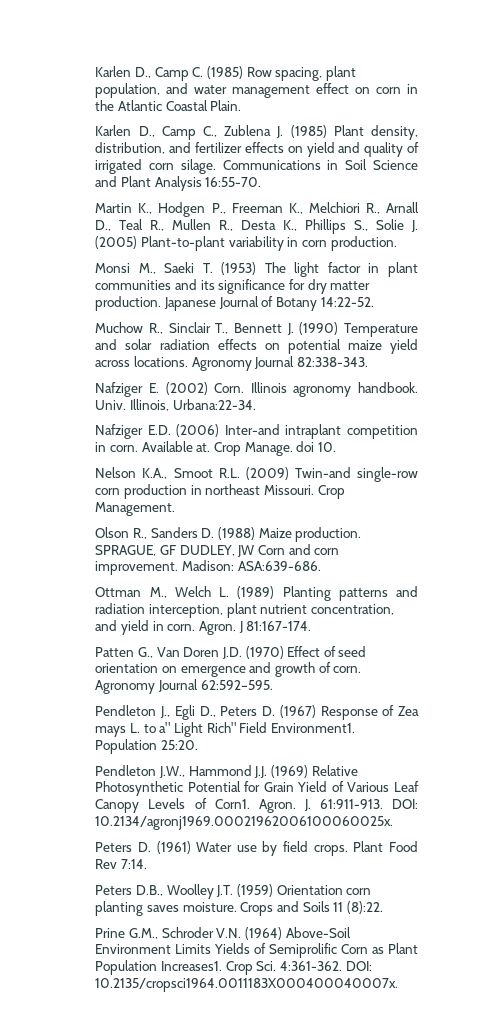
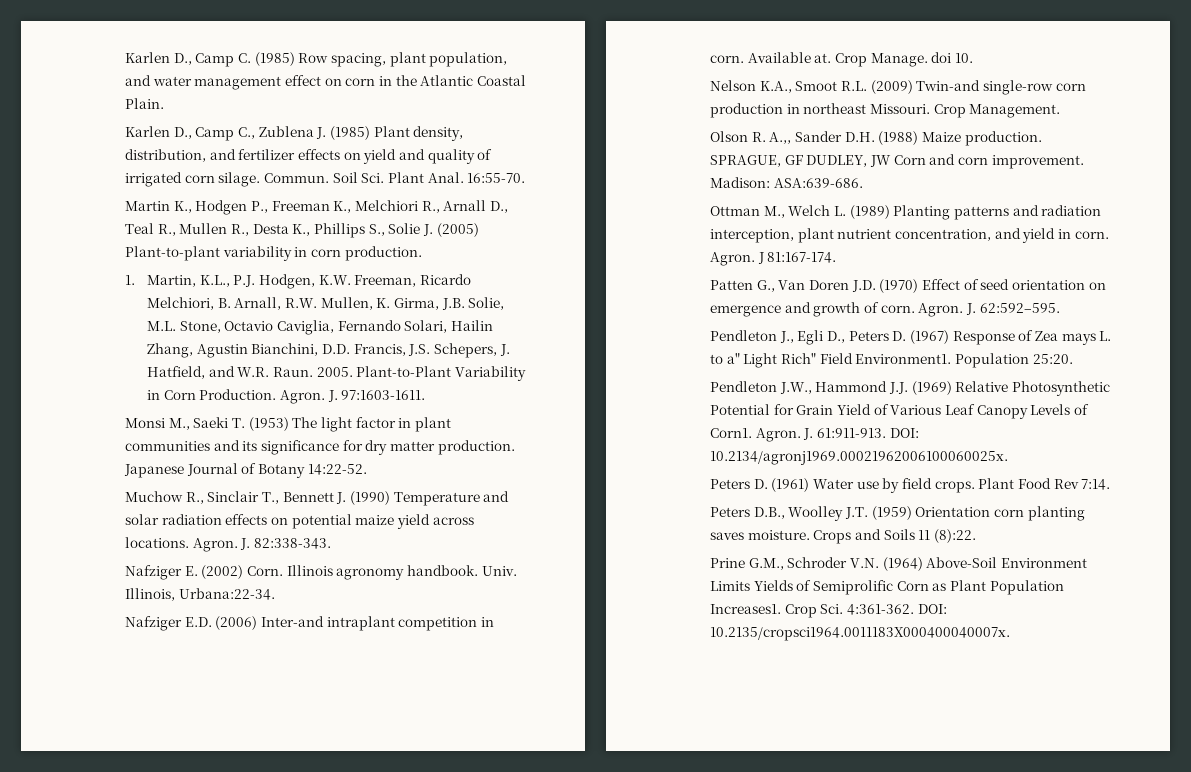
- Communications in Soil Science and Plant Analysis 16:55-70.
+ Commun. Soil Sci. Plant Anal. 16:55-70.
+ 1. Martin, K.L., P.J. Hodgen, K.W. Freeman, Ricardo Melchiori, B. Arnall, R.W. Mullen, K. Girma, J.B. Solie, M.L. Stone, Octavio Caviglia, Fernando Solari, Hailin Zhang, Agustin Bianchini, D.D. Francis, J.S. Schepers, J. Hatfield, and W.R. Raun. 2005. Plant-to-Plant Variability in Corn Production. Agron. J. 97:1603-1611.
- Agronomy Journal 82:338-343.
+ Agron. J. 82:338-343.
- Olson R., Sanders D. (1988) Maize production.
+ Olson R. A.,, Sander D.H. (1988) Maize production.
- Agronomy Journal 62:592–595.
+ Agron. J. 62:592–595.

